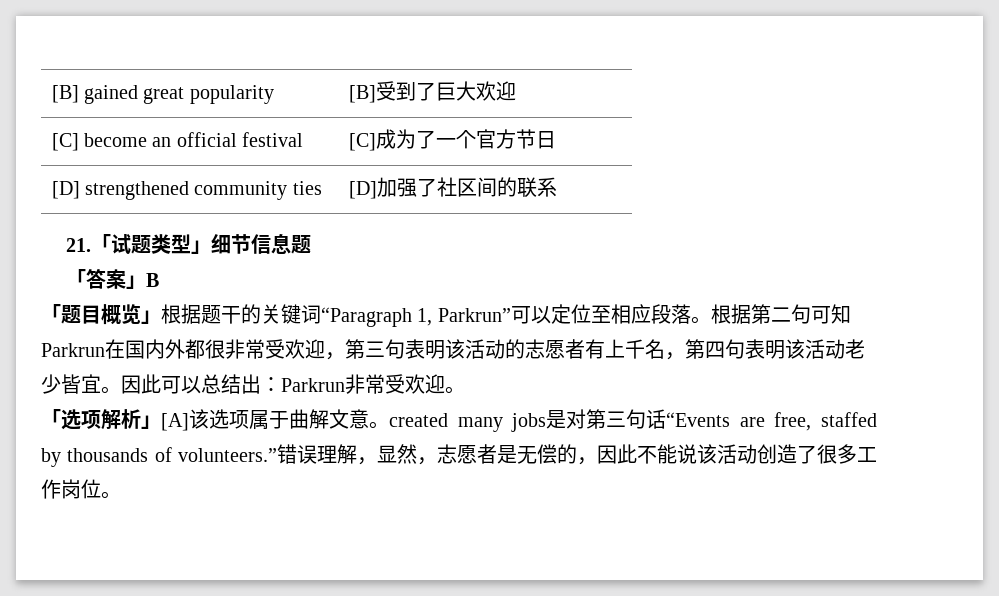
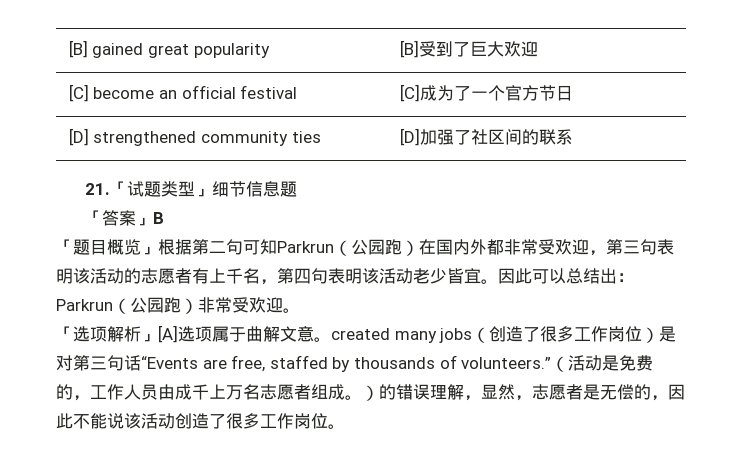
- 「题目概览」根据题干的关键词“Paragraph 1, Parkrun”可以定位至相应段落。根据第二句可知Parkrun在国内外都很非常受欢迎，第三句表明该活动的志愿者有上千名，第四句表明该活动老少皆宜。
+ 「题目概览」根据第二句可知Parkrun（公园跑）在国内外都非常受欢迎，第三句表明该活动的志愿者有上千名，第四句表明该活动老少皆宜。
- 因此可以总结出：Parkrun非常受欢迎。
+ 因此可以总结出：Parkrun（公园跑）非常受欢迎。
- 「选项解析」[A]该选项属于曲解文意。created many jobs是对第三句话“Events are free, staffed by thousands of volunteers.”
+ 「选项解析」[A]选项属于曲解文意。created many jobs（创造了很多工作岗位）是对第三句话“Events are free, staffed by thousands of volunteers.”
- 错误理解，显然，志愿者是无偿的，因此不能说该活动创造了很多工作岗位。
+ （活动是免费的，工作人员由成千上万名志愿者组成。）的错误理解，显然，志愿者是无偿的，因此不能说该活动创造了很多工作岗位。

